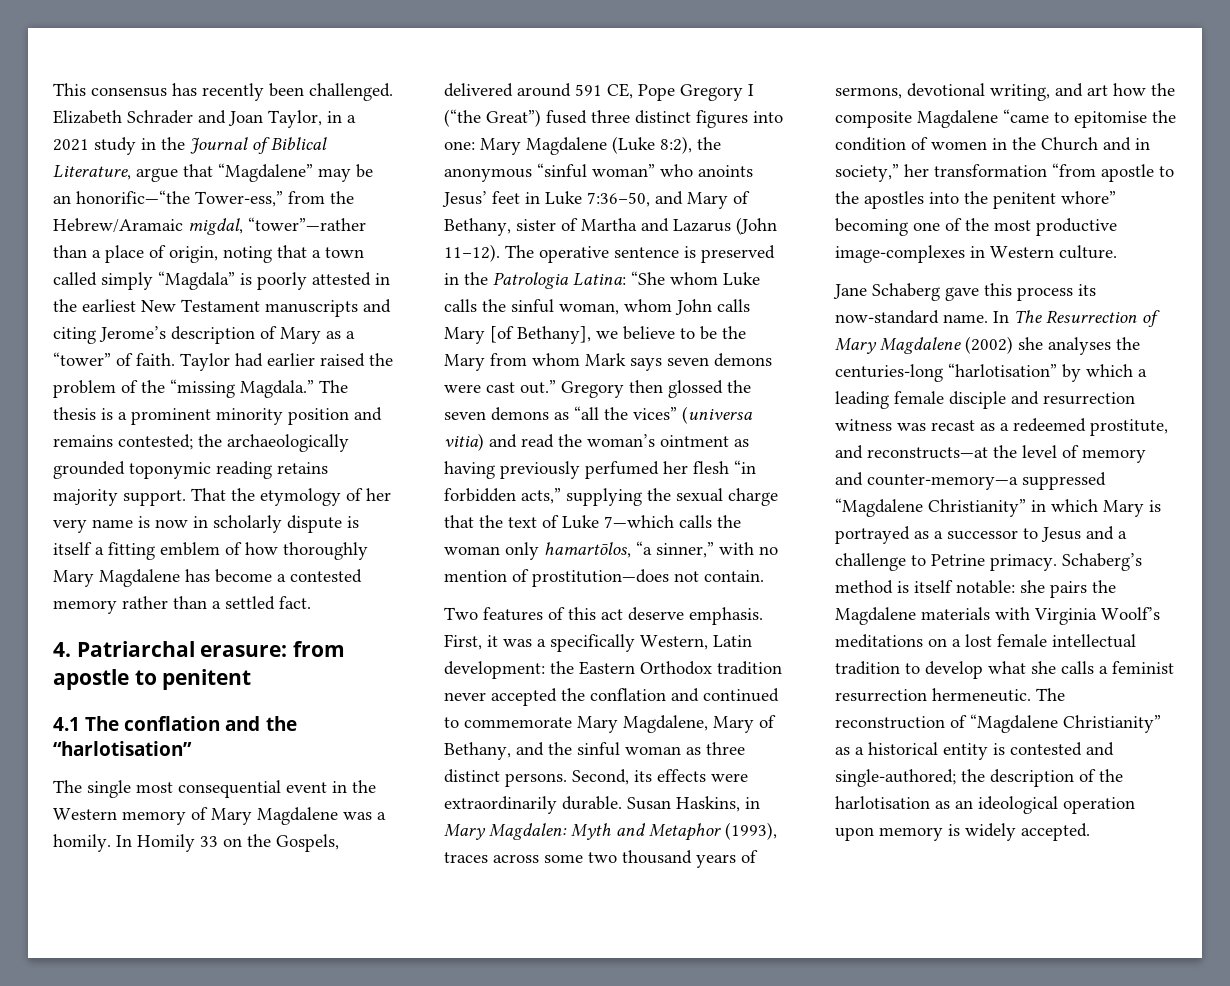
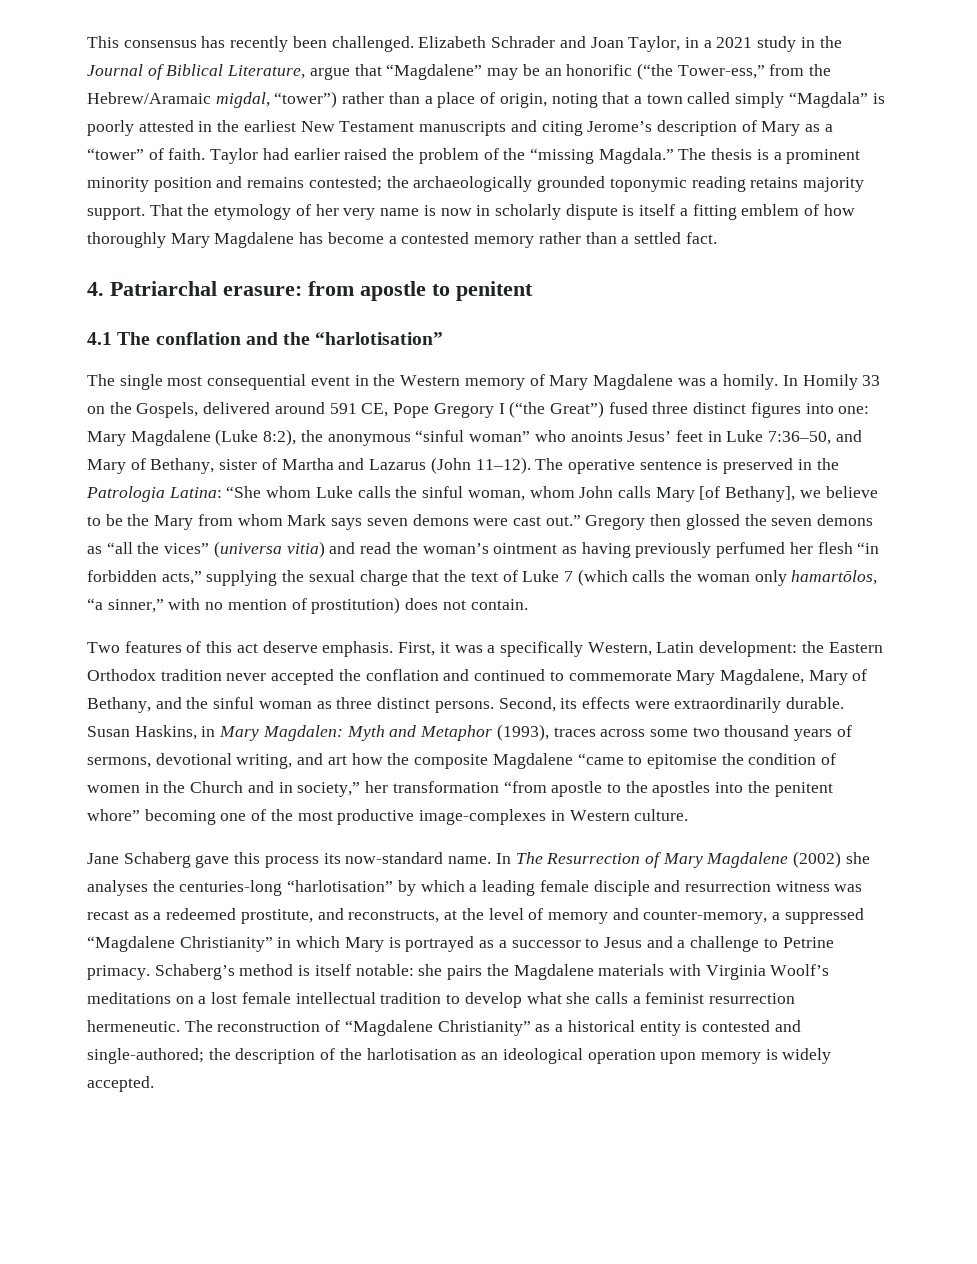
- Elizabeth Schrader and Joan Taylor, in a 2021 study in the Journal of Biblical Literature, argue that “Magdalene” may be an honorific—“the Tower-ess,” from the Hebrew/Aramaic migdal, “tower”—rather than a place of origin, noting that a town called simply “Magdala” is poorly attested in the earliest New Testament manuscripts and citing Jerome’s description of Mary as a “tower” of faith.
+ Elizabeth Schrader and Joan Taylor, in a 2021 study in the Journal of Biblical Literature, argue that “Magdalene” may be an honorific (“the Tower-ess,” from the Hebrew/Aramaic migdal, “tower”) rather than a place of origin, noting that a town called simply “Magdala” is poorly attested in the earliest New Testament manuscripts and citing Jerome’s description of Mary as a “tower” of faith.
- Gregory then glossed the seven demons as “all the vices” (universa vitia) and read the woman’s ointment as having previously perfumed her flesh “in forbidden acts,” supplying the sexual charge that the text of Luke 7—which calls the woman only hamartōlos, “a sinner,” with no mention of prostitution—does not contain.
+ Gregory then glossed the seven demons as “all the vices” (universa vitia) and read the woman’s ointment as having previously perfumed her flesh “in forbidden acts,” supplying the sexual charge that the text of Luke 7 (which calls the woman only hamartōlos, “a sinner,” with no mention of prostitution) does not contain.
- In The Resurrection of Mary Magdalene (2002) she analyses the centuries-long “harlotisation” by which a leading female disciple and resurrection witness was recast as a redeemed prostitute, and reconstructs—at the level of memory and counter-memory—a suppressed “Magdalene Christianity” in which Mary is portrayed as a successor to Jesus and a challenge to Petrine primacy.
+ In The Resurrection of Mary Magdalene (2002) she analyses the centuries-long “harlotisation” by which a leading female disciple and resurrection witness was recast as a redeemed prostitute, and reconstructs, at the level of memory and counter-memory, a suppressed “Magdalene Christianity” in which Mary is portrayed as a successor to Jesus and a challenge to Petrine primacy.

